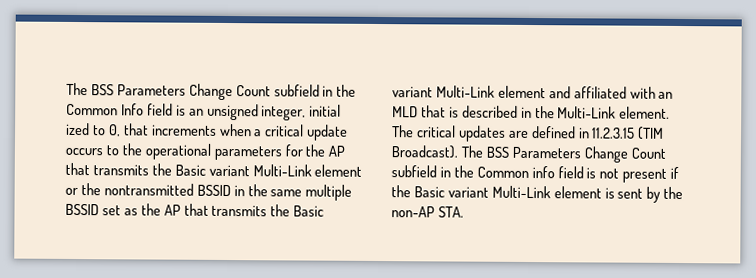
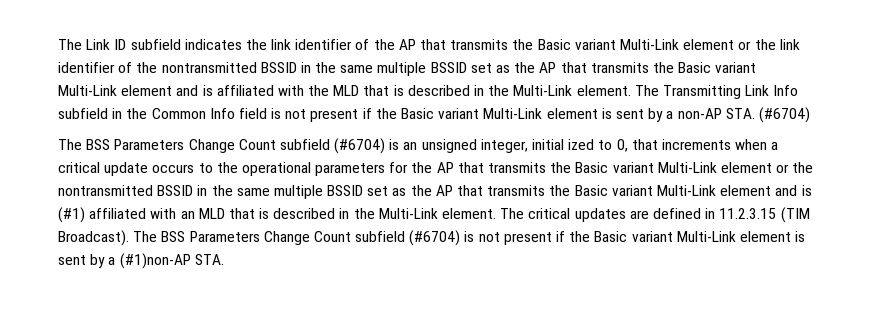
- The BSS Parameters Change Count subfield in the Common Info field is an unsigned integer, initial ized to 0, that increments when a critical update occurs to the operational parameters for the AP that transmits the Basic variant Multi-Link element or the nontransmitted BSSID in the same multiple BSSID set as the AP that transmits the Basic variant Multi-Link element and affiliated with an MLD that is described in the Multi-Link element.
+ The Link ID subfield indicates the link identifier of the AP that transmits the Basic variant Multi-Link element or the link identifier of the nontransmitted BSSID in the same multiple BSSID set as the AP that transmits the Basic variant Multi-Link element and is affiliated with the MLD that is described in the Multi-Link element. The Transmitting Link Info subfield in the Common Info field is not present if the Basic variant Multi-Link element is sent by a non-AP STA. (#6704)
+ The BSS Parameters Change Count subfield (#6704) is an unsigned integer, initial ized to 0, that increments when a critical update occurs to the operational parameters for the AP that transmits the Basic variant Multi-Link element or the nontransmitted BSSID in the same multiple BSSID set as the AP that transmits the Basic variant Multi-Link element and is (#1) affiliated with an MLD that is described in the Multi-Link element.
- The BSS Parameters Change Count subfield in the Common info field is not present if the Basic variant Multi-Link element is sent by the non-AP STA.
+ The BSS Parameters Change Count subfield (#6704) is not present if the Basic variant Multi-Link element is sent by a (#1)non-AP STA.

